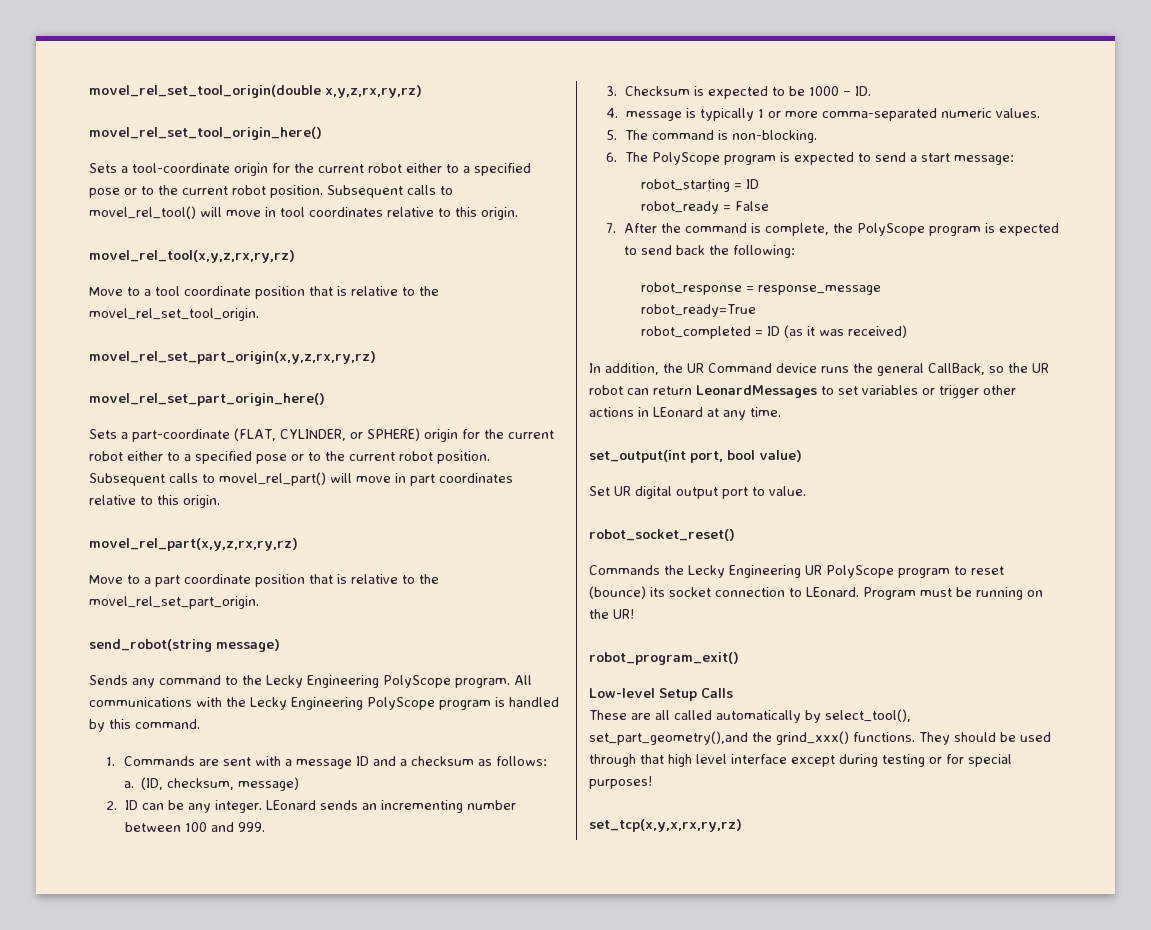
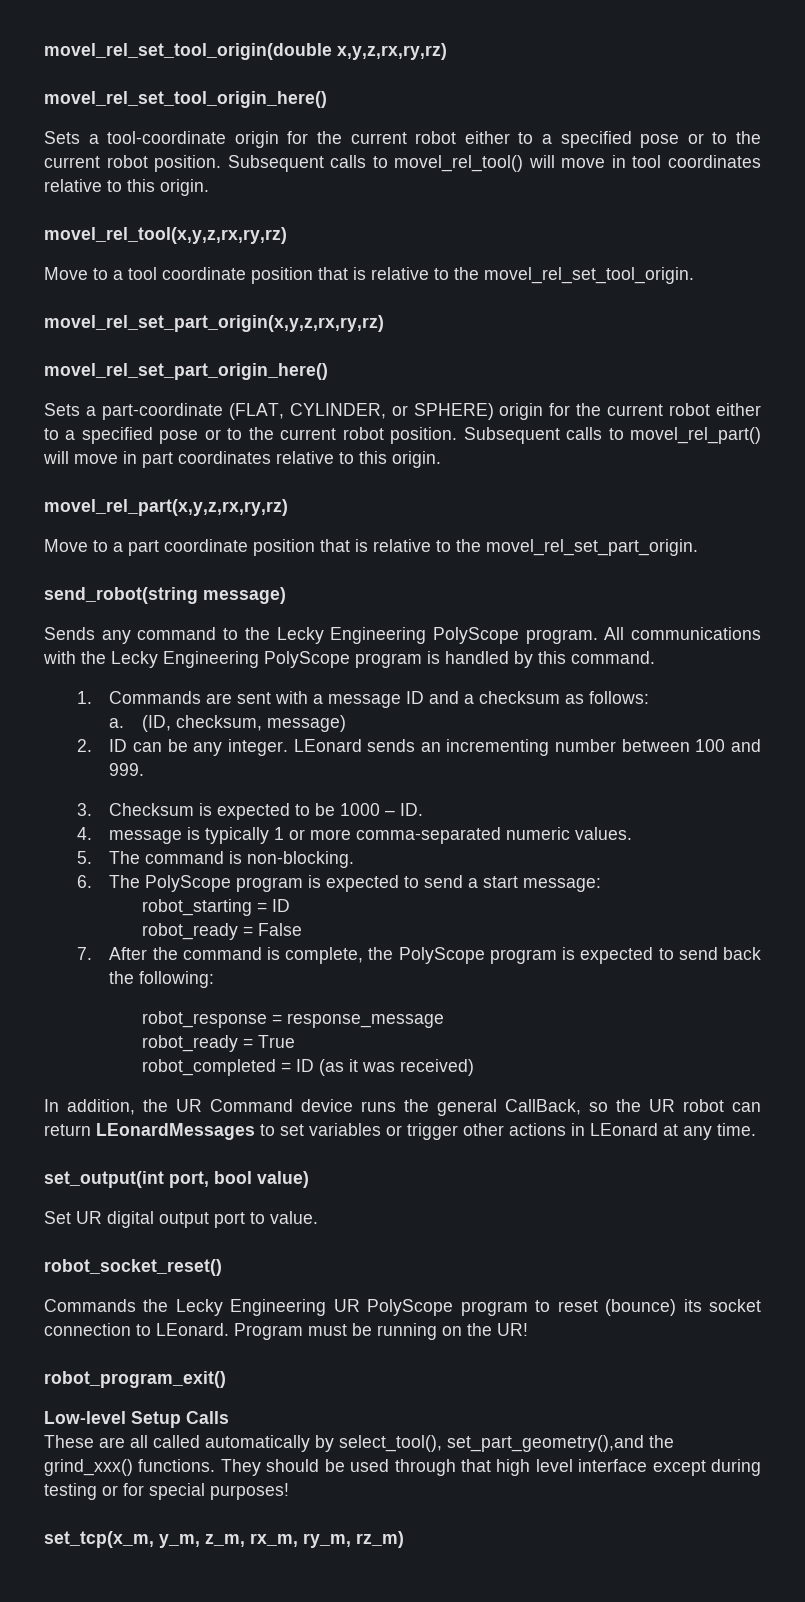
- robot_ready=True
+ robot_ready = True
- In addition, the UR Command device runs the general CallBack, so the UR robot can return LeonardMessages to set variables or trigger other actions in LEonard at any time.
+ In addition, the UR Command device runs the general CallBack, so the UR robot can return LEonardMessages to set variables or trigger other actions in LEonard at any time.
- set_tcp(x,y,x,rx,ry,rz)
+ set_tcp(x_m, y_m, z_m, rx_m, ry_m, rz_m)

